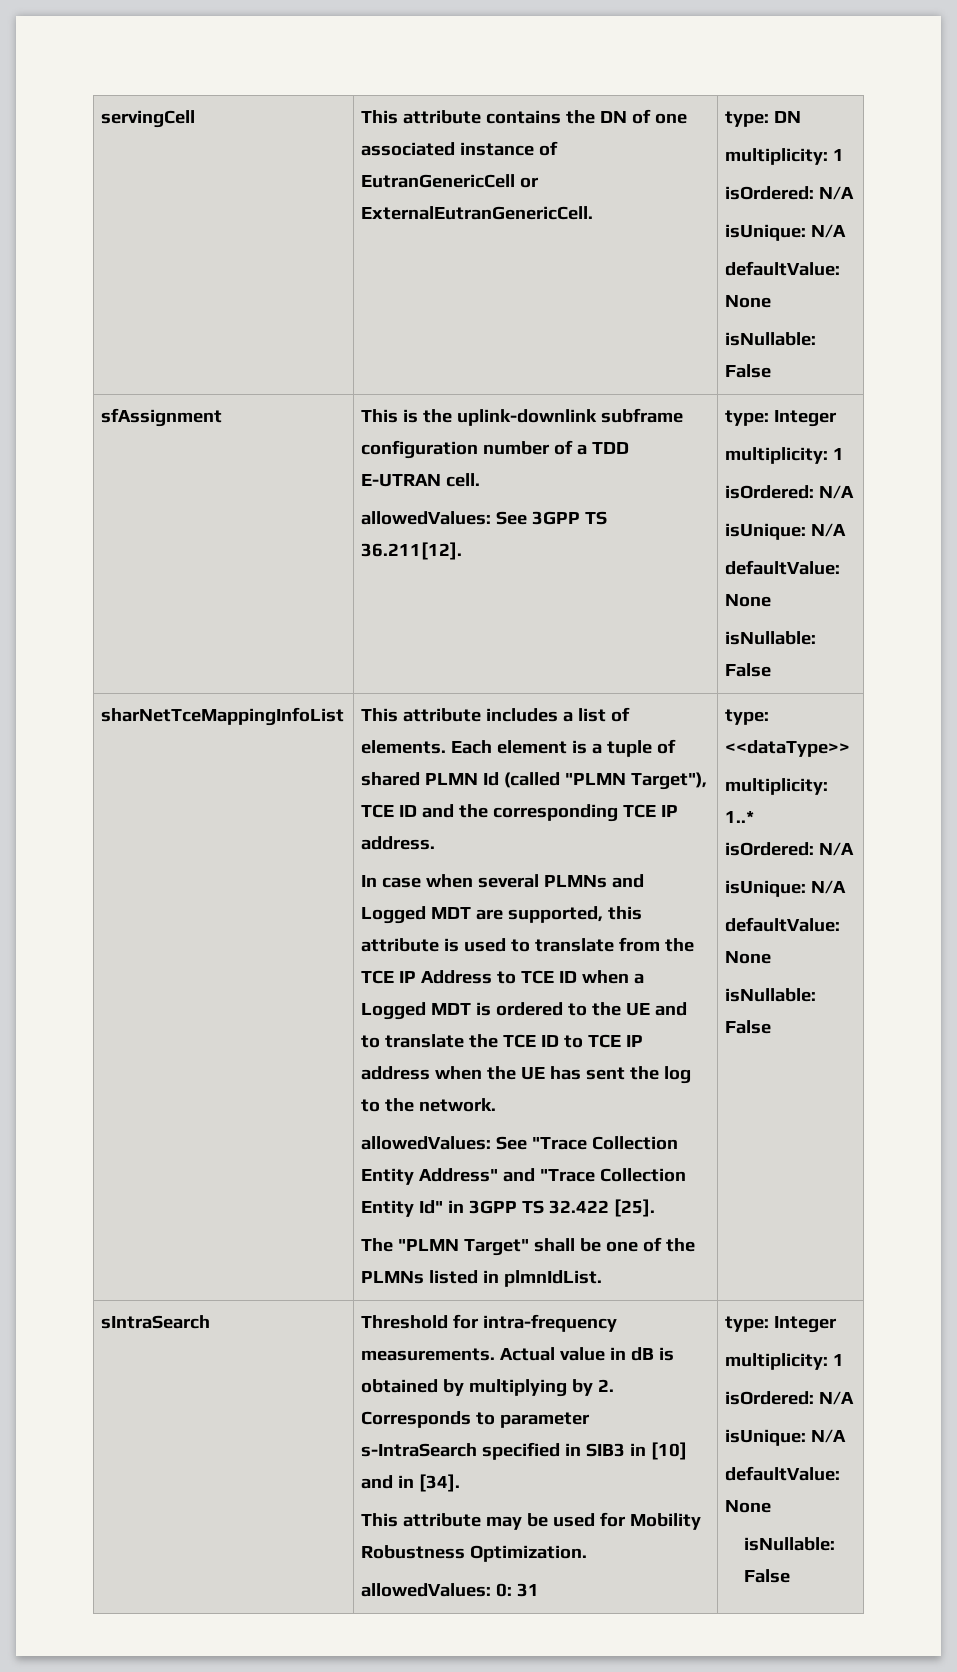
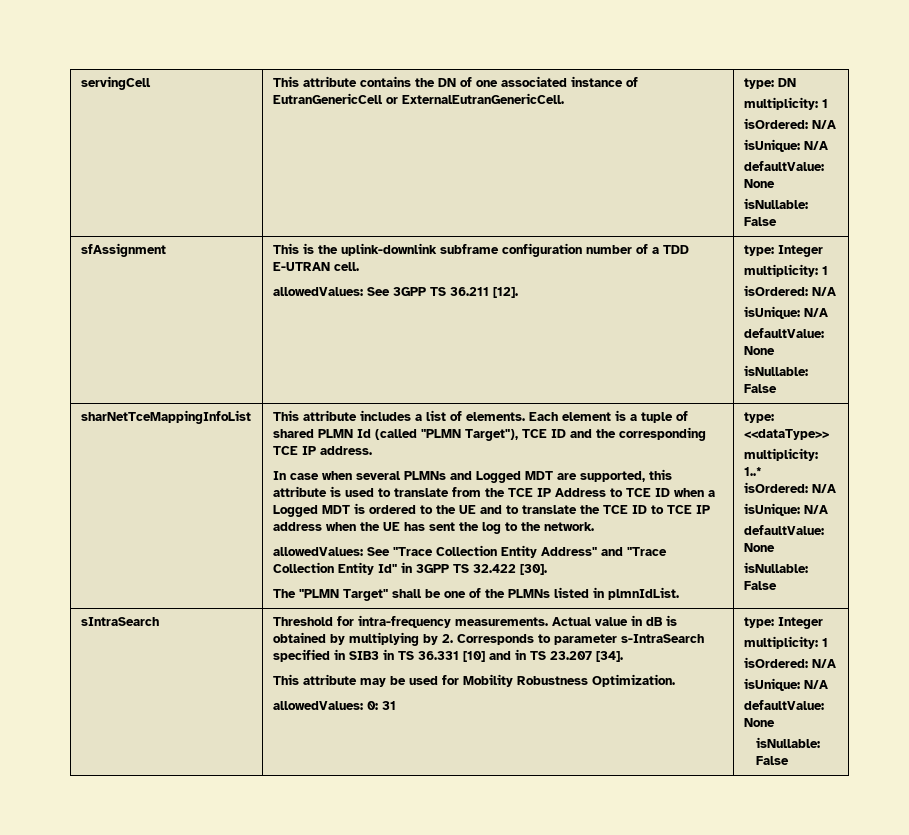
  sfAssignment | This is the uplink-downlink subframe configuration number of a TDD E-UTRAN cell.
- allowedValues: See 3GPP TS 36.211[12]. | type: Integer
+ allowedValues: See 3GPP TS 36.211 [12]. | type: Integer
- allowedValues: See "Trace Collection Entity Address" and "Trace Collection Entity Id" in 3GPP TS 32.422 [25].
+ allowedValues: See "Trace Collection Entity Address" and "Trace Collection Entity Id" in 3GPP TS 32.422 [30].
- Actual value in dB is obtained by multiplying by 2. Corresponds to parameter s-IntraSearch specified in SIB3 in [10] and in [34].
+ Actual value in dB is obtained by multiplying by 2. Corresponds to parameter s-IntraSearch specified in SIB3 in TS 36.331 [10] and in TS 23.207 [34].

